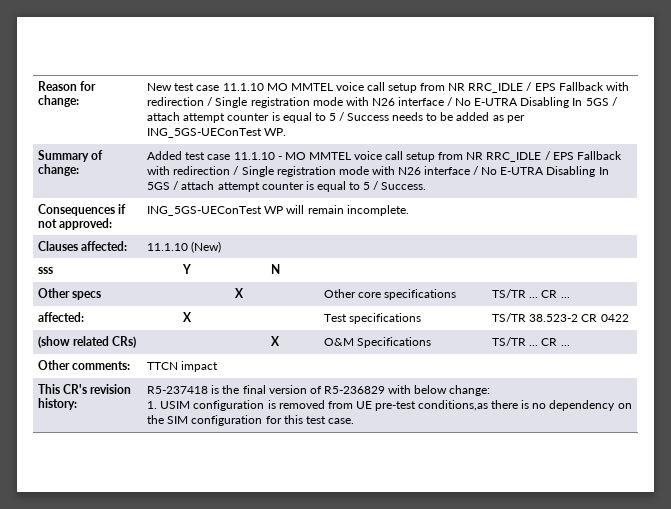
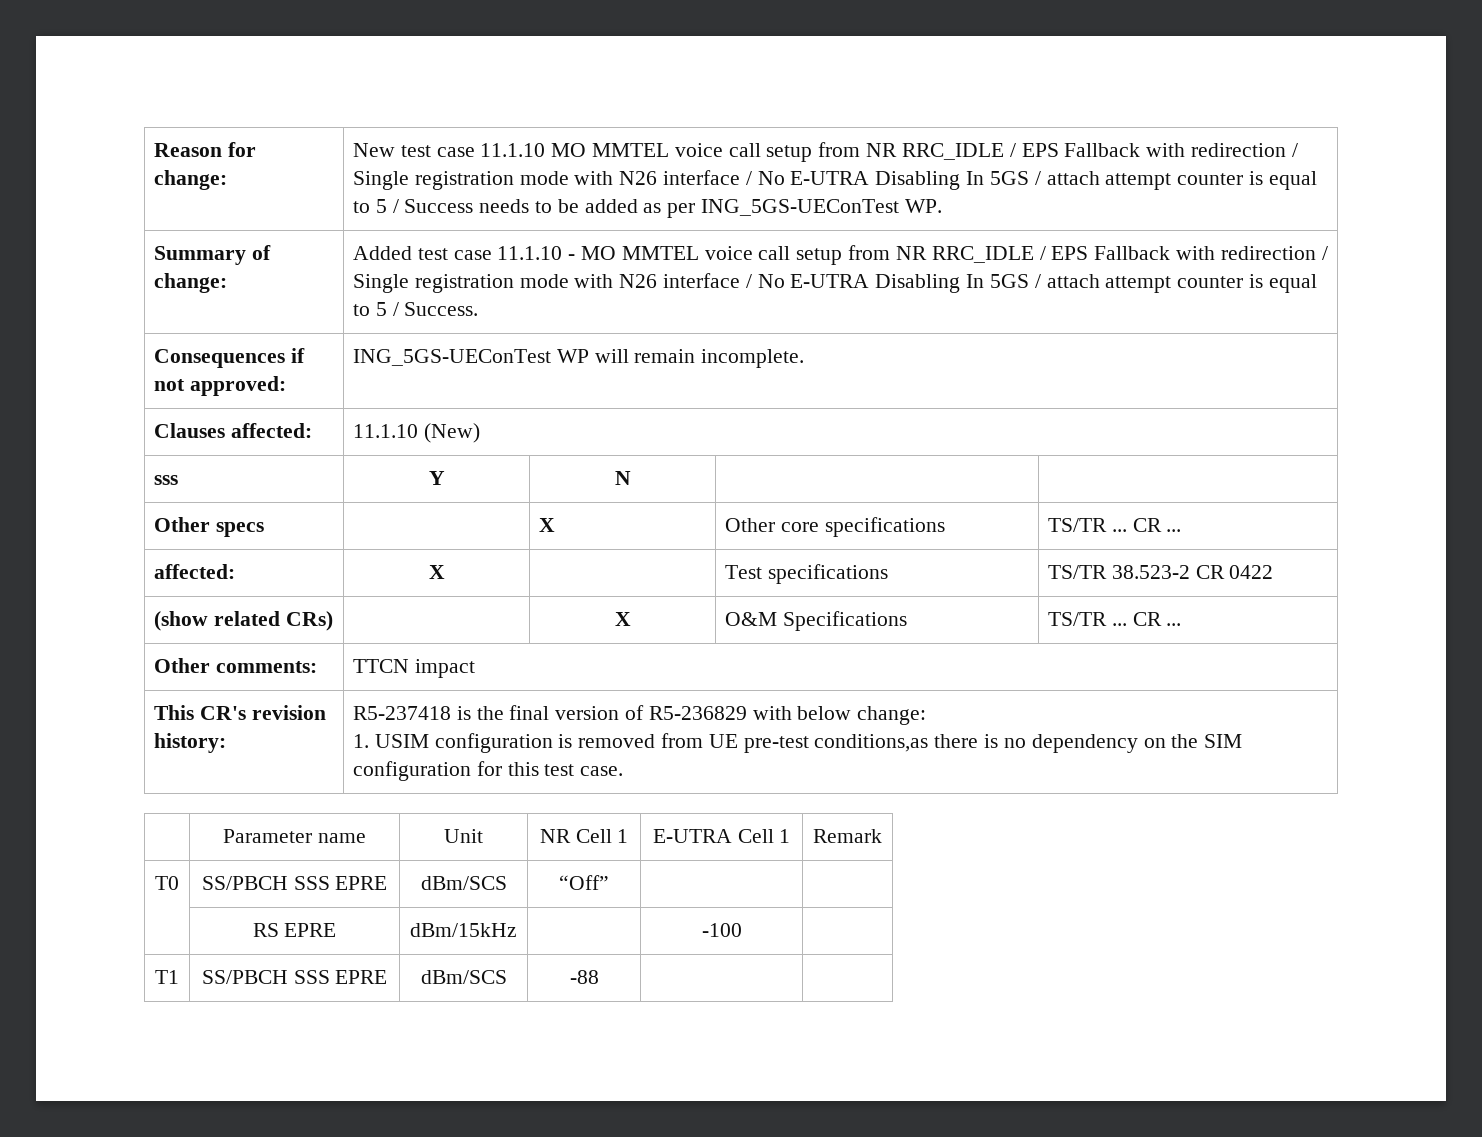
+ | Parameter name | Unit | NR Cell 1 | E-UTRA Cell 1 | Remark
+ T0 | SS/PBCH SSS EPRE | dBm/SCS | “Off” | |
+ | RS EPRE | dBm/15kHz | | -100 |
+ T1 | SS/PBCH SSS EPRE | dBm/SCS | -88 | |

